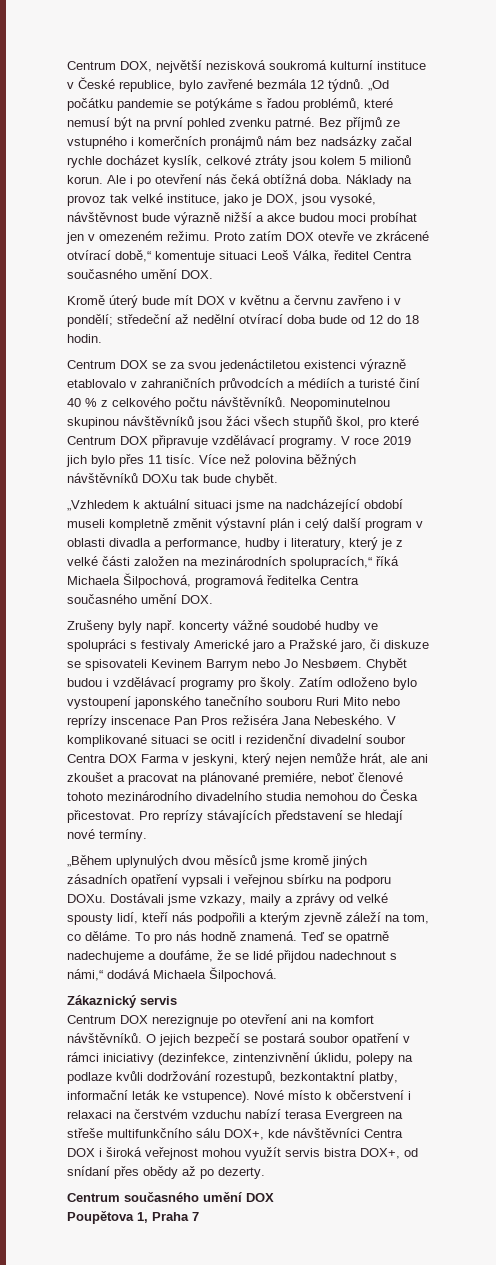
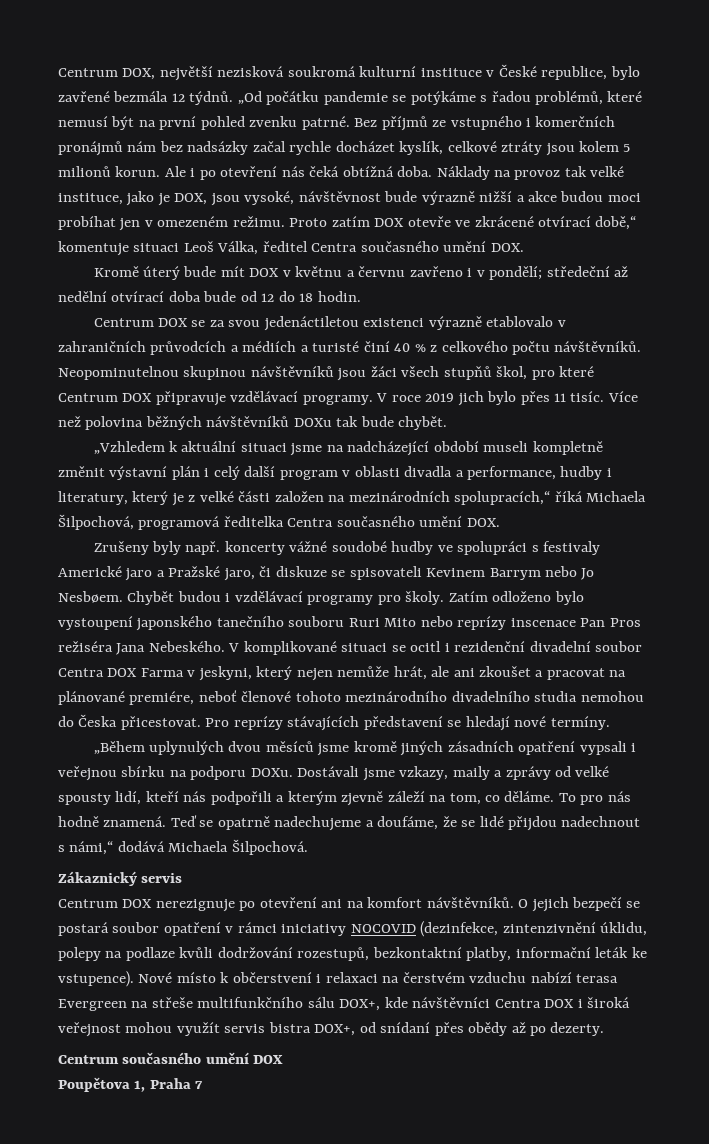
- O jejich bezpečí se postará soubor opatření v rámci iniciativy (dezinfekce, zintenzivnění úklidu, polepy na podlaze kvůli dodržování rozestupů, bezkontaktní platby, informační leták ke vstupence).
+ O jejich bezpečí se postará soubor opatření v rámci iniciativy NOCOVID (dezinfekce, zintenzivnění úklidu, polepy na podlaze kvůli dodržování rozestupů, bezkontaktní platby, informační leták ke vstupence).

